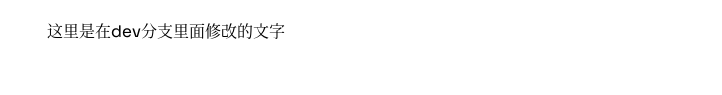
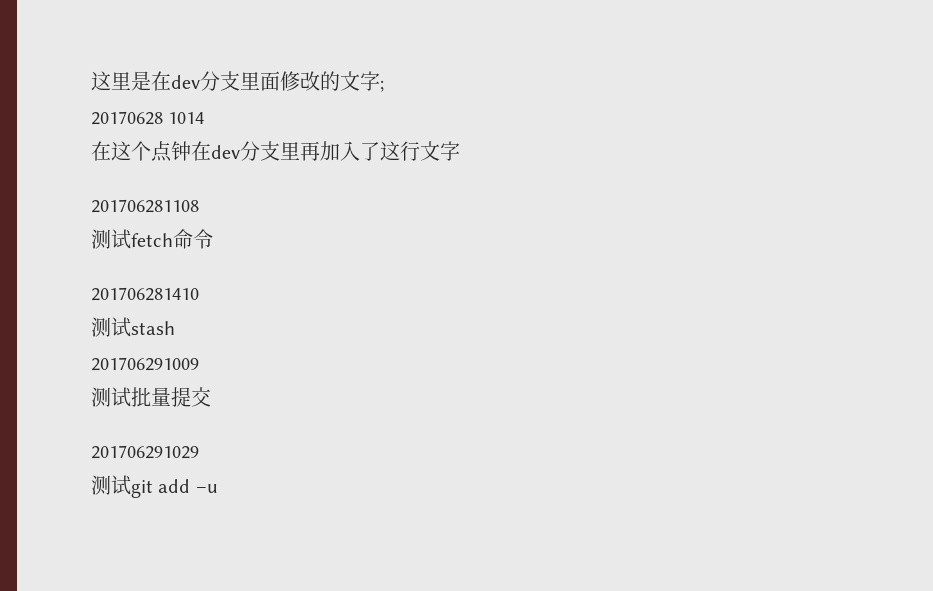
- 这里是在dev分支里面修改的文字
+ 这里是在dev分支里面修改的文字;
+ 20170628 1014
+ 在这个点钟在dev分支里再加入了这行文字
+ 201706281108
+ 测试fetch命令
+ 201706281410
+ 测试stash
+ 201706291009
+ 测试批量提交
+ 201706291029
+ 测试git add –u

